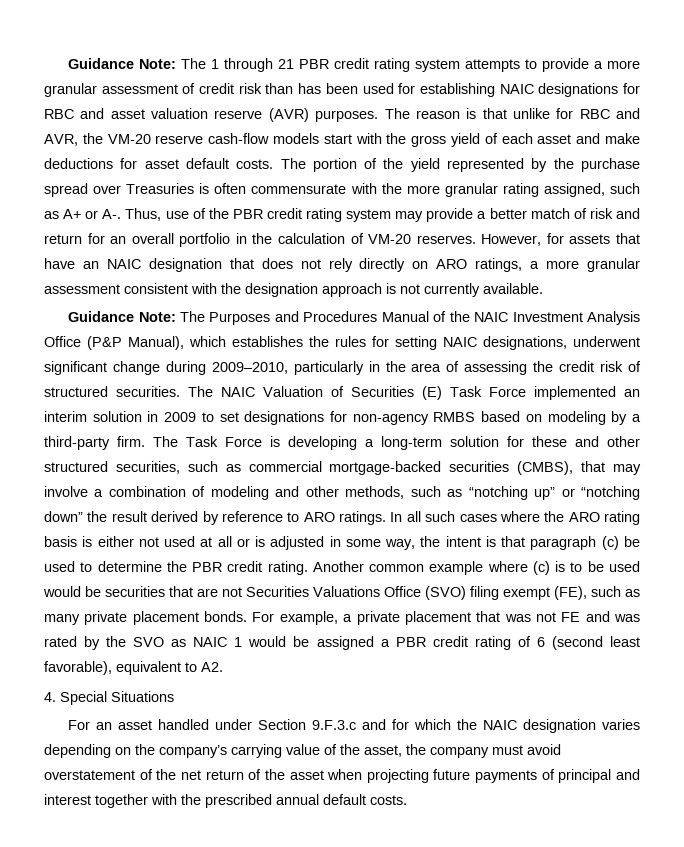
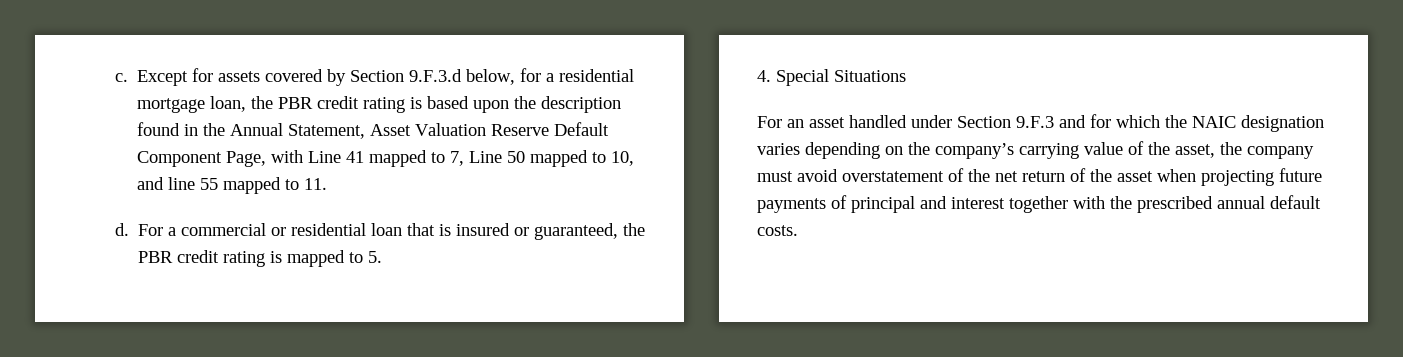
- Guidance Note: The 1 through 21 PBR credit rating system attempts to provide a more granular assessment of credit risk than has been used for establishing NAIC designations for RBC and asset valuation reserve (AVR) purposes. The reason is that unlike for RBC and AVR, the VM-20 reserve cash-flow models start with the gross yield of each asset and make deductions for asset default costs. The portion of the yield represented by the purchase spread over Treasuries is often commensurate with the more granular rating assigned, such as A+ or A-. Thus, use of the PBR credit rating system may provide a better match of risk and return for an overall portfolio in the calculation of VM-20 reserves. However, for assets that have an NAIC designation that does not rely directly on ARO ratings, a more granular assessment consistent with the designation approach is not currently available.
- Guidance Note: The Purposes and Procedures Manual of the NAIC Investment Analysis Office (P&P Manual), which establishes the rules for setting NAIC designations, underwent significant change during 2009–2010, particularly in the area of assessing the credit risk of structured securities. The NAIC Valuation of Securities (E) Task Force implemented an interim solution in 2009 to set designations for non-agency RMBS based on modeling by a third-party firm. The Task Force is developing a long-term solution for these and other structured securities, such as commercial mortgage-backed securities (CMBS), that may involve a combination of modeling and other methods, such as “notching up” or “notching down” the result derived by reference to ARO ratings. In all such cases where the ARO rating basis is either not used at all or is adjusted in some way, the intent is that paragraph (c) be used to determine the PBR credit rating. Another common example where (c) is to be used would be securities that are not Securities Valuations Office (SVO) filing exempt (FE), such as many private placement bonds. For example, a private placement that was not FE and was rated by the SVO as NAIC 1 would be assigned a PBR credit rating of 6 (second least favorable), equivalent to A2.
+ c. Except for assets covered by Section 9.F.3.d below, for a residential mortgage loan, the PBR credit rating is based upon the description found in the Annual Statement, Asset Valuation Reserve Default Component Page, with Line 41 mapped to 7, Line 50 mapped to 10, and line 55 mapped to 11.
+ d. For a commercial or residential loan that is insured or guaranteed, the PBR credit rating is mapped to 5.
- For an asset handled under Section 9.F.3.c and for which the NAIC designation varies depending on the company’s carrying value of the asset, the company must avoid overstatement of the net return of the asset when projecting future payments of principal and interest together with the prescribed annual default costs.
+ For an asset handled under Section 9.F.3 and for which the NAIC designation varies depending on the company’s carrying value of the asset, the company must avoid overstatement of the net return of the asset when projecting future payments of principal and interest together with the prescribed annual default costs.

